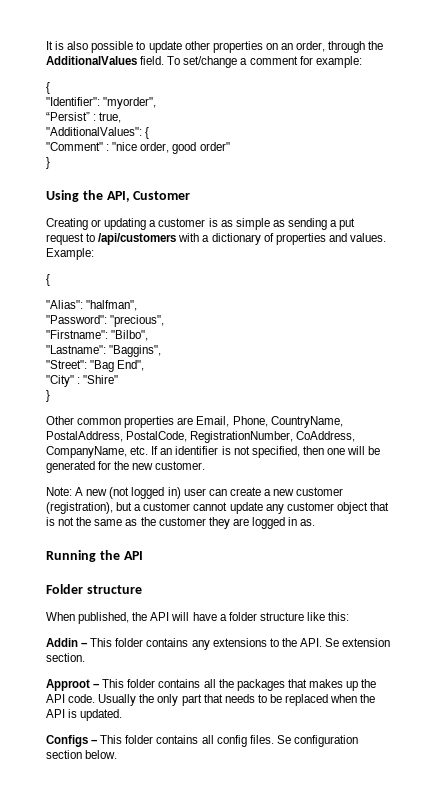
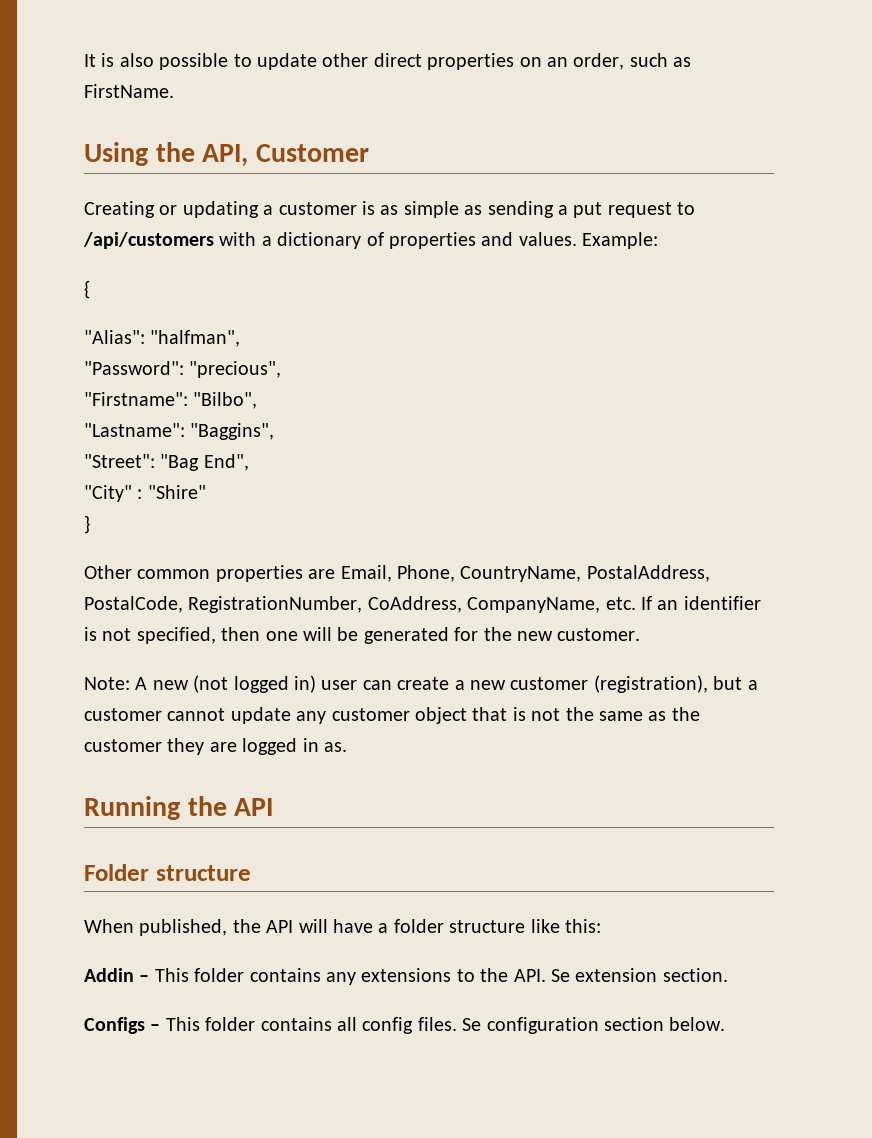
- It is also possible to update other properties on an order, through the AdditionalValues field. To set/change a comment for example:
- {
- "Identifier": "myorder",
- “Persist” : true,
- "AdditionalValues": {
- "Comment" : "nice order, good order"
- }
+ It is also possible to update other direct properties on an order, such as FirstName.
- Approot – This folder contains all the packages that makes up the API code. Usually the only part that needs to be replaced when the API is updated.

